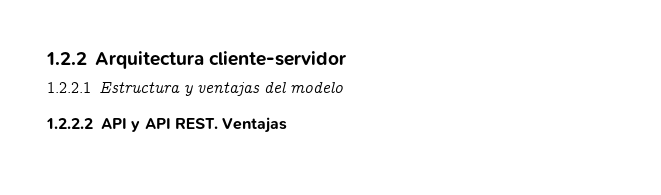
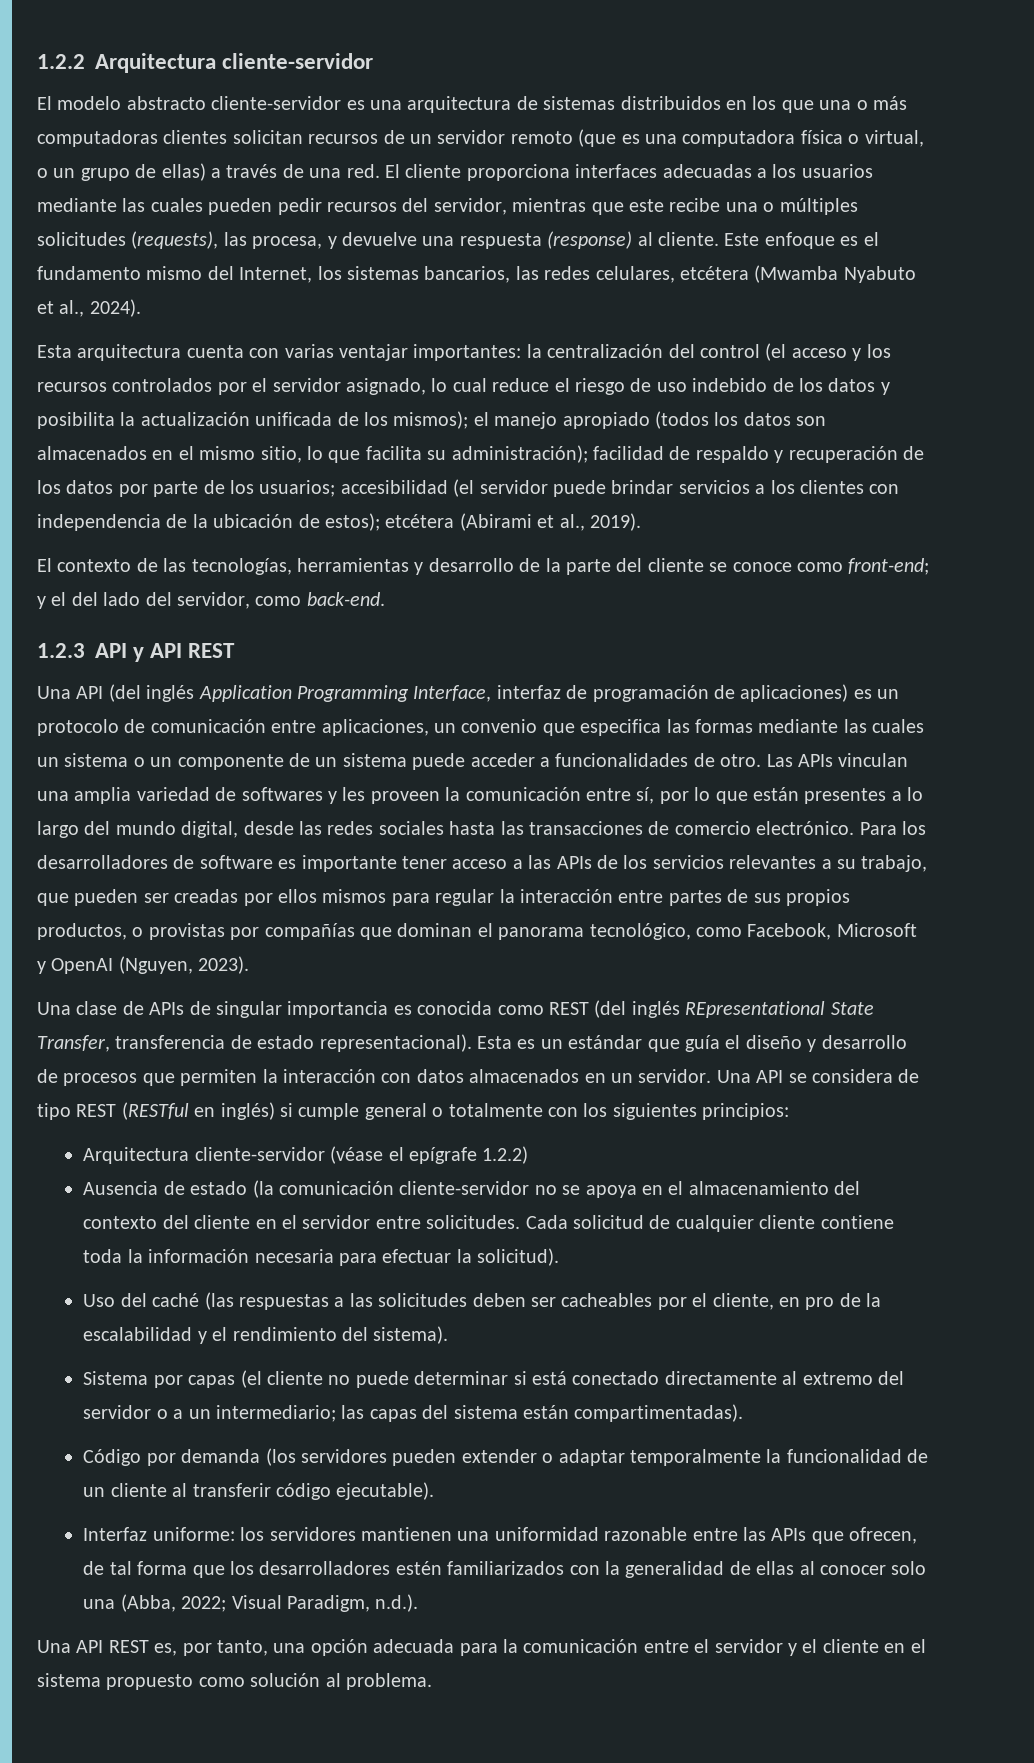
- 1.2.2.1 Estructura y ventajas del modelo
- 1.2.2.2 API y API REST. Ventajas
+ El modelo abstracto cliente-servidor es una arquitectura de sistemas distribuidos en los que una o más computadoras clientes solicitan recursos de un servidor remoto (que es una computadora física o virtual, o un grupo de ellas) a través de una red. El cliente proporciona interfaces adecuadas a los usuarios mediante las cuales pueden pedir recursos del servidor, mientras que este recibe una o múltiples solicitudes (requests), las procesa, y devuelve una respuesta (response) al cliente. Este enfoque es el fundamento mismo del Internet, los sistemas bancarios, las redes celulares, etcétera (Mwamba Nyabuto et al., 2024).
+ Esta arquitectura cuenta con varias ventajar importantes: la centralización del control (el acceso y los recursos controlados por el servidor asignado, lo cual reduce el riesgo de uso indebido de los datos y posibilita la actualización unificada de los mismos); el manejo apropiado (todos los datos son almacenados en el mismo sitio, lo que facilita su administración); facilidad de respaldo y recuperación de los datos por parte de los usuarios; accesibilidad (el servidor puede brindar servicios a los clientes con independencia de la ubicación de estos); etcétera (Abirami et al., 2019).
+ El contexto de las tecnologías, herramientas y desarrollo de la parte del cliente se conoce como front-end; y el del lado del servidor, como back-end.
+ 1.2.3 API y API REST
+ Una API (del inglés Application Programming Interface, interfaz de programación de aplicaciones) es un protocolo de comunicación entre aplicaciones, un convenio que especifica las formas mediante las cuales un sistema o un componente de un sistema puede acceder a funcionalidades de otro. Las APIs vinculan una amplia variedad de softwares y les proveen la comunicación entre sí, por lo que están presentes a lo largo del mundo digital, desde las redes sociales hasta las transacciones de comercio electrónico. Para los desarrolladores de software es importante tener acceso a las APIs de los servicios relevantes a su trabajo, que pueden ser creadas por ellos mismos para regular la interacción entre partes de sus propios productos, o provistas por compañías que dominan el panorama tecnológico, como Facebook, Microsoft y OpenAI (Nguyen, 2023).
+ Una clase de APIs de singular importancia es conocida como REST (del inglés REpresentational State Transfer, transferencia de estado representacional). Esta es un estándar que guía el diseño y desarrollo de procesos que permiten la interacción con datos almacenados en un servidor. Una API se considera de tipo REST (RESTful en inglés) si cumple general o totalmente con los siguientes principios:
+ Arquitectura cliente-servidor (véase el epígrafe 1.2.2)
+ Ausencia de estado (la comunicación cliente-servidor no se apoya en el almacenamiento del contexto del cliente en el servidor entre solicitudes. Cada solicitud de cualquier cliente contiene toda la información necesaria para efectuar la solicitud).
+ Uso del caché (las respuestas a las solicitudes deben ser cacheables por el cliente, en pro de la escalabilidad y el rendimiento del sistema).
+ Sistema por capas (el cliente no puede determinar si está conectado directamente al extremo del servidor o a un intermediario; las capas del sistema están compartimentadas).
+ Código por demanda (los servidores pueden extender o adaptar temporalmente la funcionalidad de un cliente al transferir código ejecutable).
+ Interfaz uniforme: los servidores mantienen una uniformidad razonable entre las APIs que ofrecen, de tal forma que los desarrolladores estén familiarizados con la generalidad de ellas al conocer solo una (Abba, 2022; Visual Paradigm, n.d.).
+ Una API REST es, por tanto, una opción adecuada para la comunicación entre el servidor y el cliente en el sistema propuesto como solución al problema.

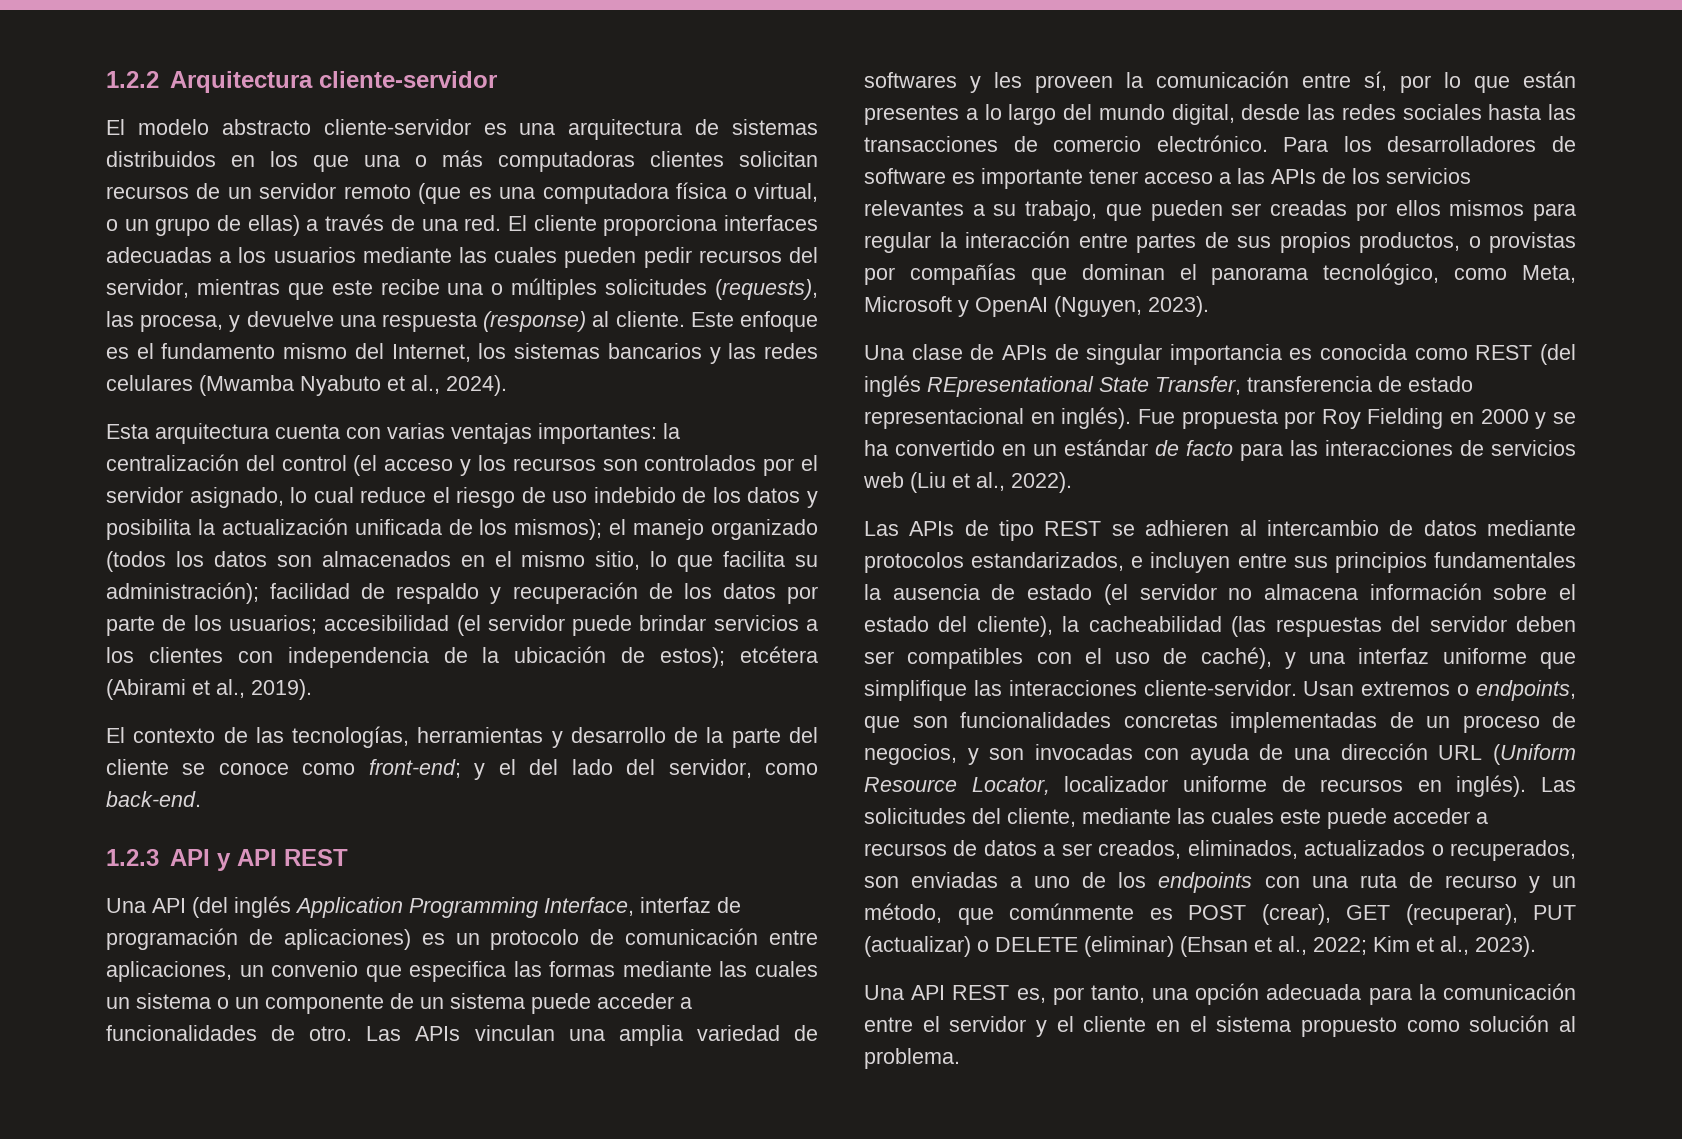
- Este enfoque es el fundamento mismo del Internet, los sistemas bancarios, las redes celulares, etcétera (Mwamba Nyabuto et al., 2024).
+ Este enfoque es el fundamento mismo del Internet, los sistemas bancarios y las redes celulares (Mwamba Nyabuto et al., 2024).
- Esta arquitectura cuenta con varias ventajar importantes:
+ Esta arquitectura cuenta con varias ventajas importantes:
- la centralización del control (el acceso y los recursos controlados por el servidor asignado, lo cual reduce el riesgo de uso indebido de los datos y posibilita la actualización unificada de los mismos);
+ la centralización del control (el acceso y los recursos son controlados por el servidor asignado, lo cual reduce el riesgo de uso indebido de los datos y posibilita la actualización unificada de los mismos);
- el manejo apropiado (todos los datos son almacenados en el mismo sitio, lo que facilita su administración);
+ el manejo organizado (todos los datos son almacenados en el mismo sitio, lo que facilita su administración);
- Para los desarrolladores de software es importante tener acceso a las APIs de los servicios relevantes a su trabajo, que pueden ser creadas por ellos mismos para regular la interacción entre partes de sus propios productos, o provistas por compañías que dominan el panorama tecnológico, como Facebook, Microsoft y OpenAI (Nguyen, 2023).
+ Para los desarrolladores de software es importante tener acceso a las APIs de los servicios relevantes a su trabajo, que pueden ser creadas por ellos mismos para regular la interacción entre partes de sus propios productos, o provistas por compañías que dominan el panorama tecnológico, como Meta, Microsoft y OpenAI (Nguyen, 2023).
- Una clase de APIs de singular importancia es conocida como REST (del inglés REpresentational State Transfer, transferencia de estado representacional). Esta es un estándar que guía el diseño y desarrollo de procesos que permiten la interacción con datos almacenados en un servidor. Una API se considera de tipo REST (RESTful en inglés) si cumple general o totalmente con los siguientes principios:
- Arquitectura cliente-servidor (véase el epígrafe 1.2.2)
- Ausencia de estado (la comunicación cliente-servidor no se apoya en el almacenamiento del contexto del cliente en el servidor entre solicitudes. Cada solicitud de cualquier cliente contiene toda la información necesaria para efectuar la solicitud).
- Uso del caché (las respuestas a las solicitudes deben ser cacheables por el cliente, en pro de la escalabilidad y el rendimiento del sistema).
- Sistema por capas (el cliente no puede determinar si está conectado directamente al extremo del servidor o a un intermediario; las capas del sistema están compartimentadas).
- Código por demanda (los servidores pueden extender o adaptar temporalmente la funcionalidad de un cliente al transferir código ejecutable).
- Interfaz uniforme: los servidores mantienen una uniformidad razonable entre las APIs que ofrecen, de tal forma que los desarrolladores estén familiarizados con la generalidad de ellas al conocer solo una (Abba, 2022; Visual Paradigm, n.d.).
+ Una clase de APIs de singular importancia es conocida como REST (del inglés REpresentational State Transfer, transferencia de estado representacional en inglés). Fue propuesta por Roy Fielding en 2000 y se ha convertido en un estándar de facto para las interacciones de servicios web (Liu et al., 2022).
+ Las APIs de tipo REST se adhieren al intercambio de datos mediante protocolos estandarizados, e incluyen entre sus principios fundamentales la ausencia de estado (el servidor no almacena información sobre el estado del cliente), la cacheabilidad (las respuestas del servidor deben ser compatibles con el uso de caché), y una interfaz uniforme que simplifique las interacciones cliente-servidor. Usan extremos o endpoints, que son funcionalidades concretas implementadas de un proceso de negocios, y son invocadas con ayuda de una dirección URL (Uniform Resource Locator, localizador uniforme de recursos en inglés). Las solicitudes del cliente, mediante las cuales este puede acceder a recursos de datos a ser creados, eliminados, actualizados o recuperados, son enviadas a uno de los endpoints con una ruta de recurso y un método, que comúnmente es POST (crear), GET (recuperar), PUT (actualizar) o DELETE (eliminar) (Ehsan et al., 2022; Kim et al., 2023).

